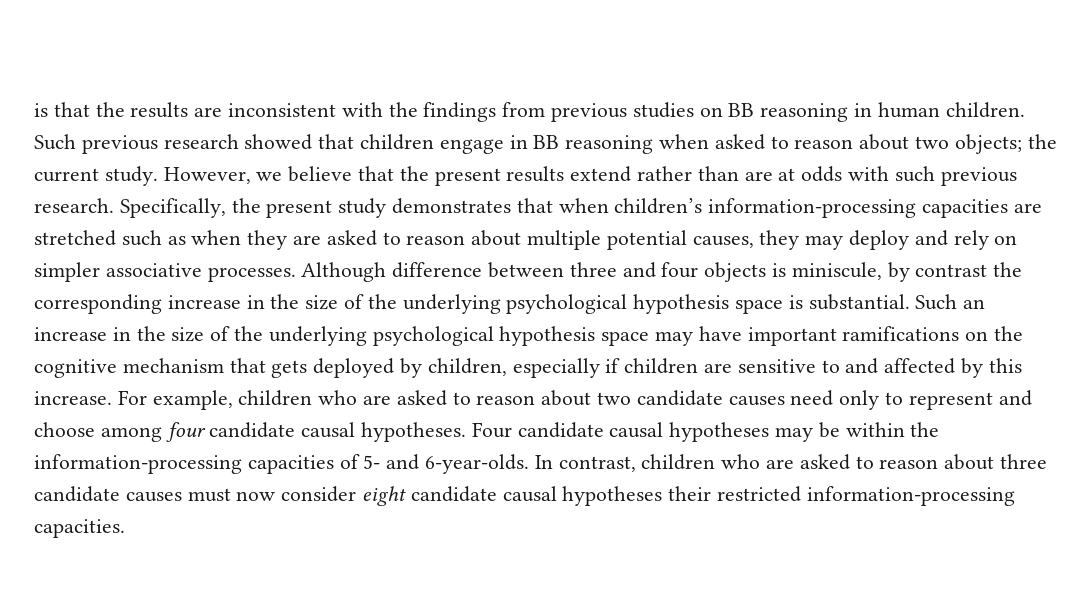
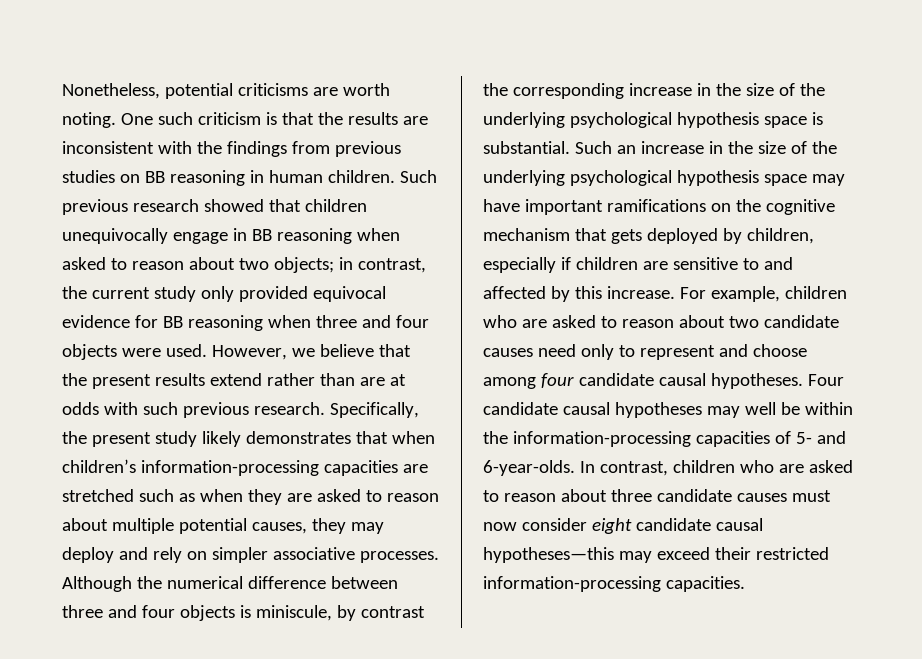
- is that the results are inconsistent with the findings from previous studies on BB reasoning in human children.
+ Nonetheless, potential criticisms are worth noting. One such criticism is that the results are inconsistent with the findings from previous studies on BB reasoning in human children.
- Such previous research showed that children engage in BB reasoning when asked to reason about two objects; the current study.
+ Such previous research showed that children unequivocally engage in BB reasoning when asked to reason about two objects; in contrast, the current study only provided equivocal evidence for BB reasoning when three and four objects were used.
- Specifically, the present study demonstrates that when children’s information-processing capacities are stretched such as when they are asked to reason about multiple potential causes, they may deploy and rely on simpler associative processes.
+ Specifically, the present study likely demonstrates that when children’s information-processing capacities are stretched such as when they are asked to reason about multiple potential causes, they may deploy and rely on simpler associative processes.
- Although difference between three and four objects is miniscule, by contrast the corresponding increase in the size of the underlying psychological hypothesis space is substantial.
+ Although the numerical difference between three and four objects is miniscule, by contrast the corresponding increase in the size of the underlying psychological hypothesis space is substantial.
- Four candidate causal hypotheses may be within the information-processing capacities of 5- and 6-year-olds.
+ Four candidate causal hypotheses may well be within the information-processing capacities of 5- and 6-year-olds.
- In contrast, children who are asked to reason about three candidate causes must now consider eight candidate causal hypotheses their restricted information-processing capacities.
+ In contrast, children who are asked to reason about three candidate causes must now consider eight candidate causal hypotheses—this may exceed their restricted information-processing capacities.

